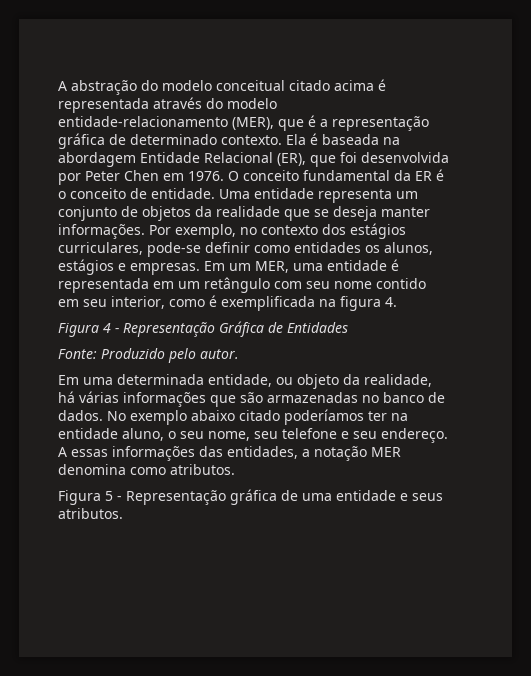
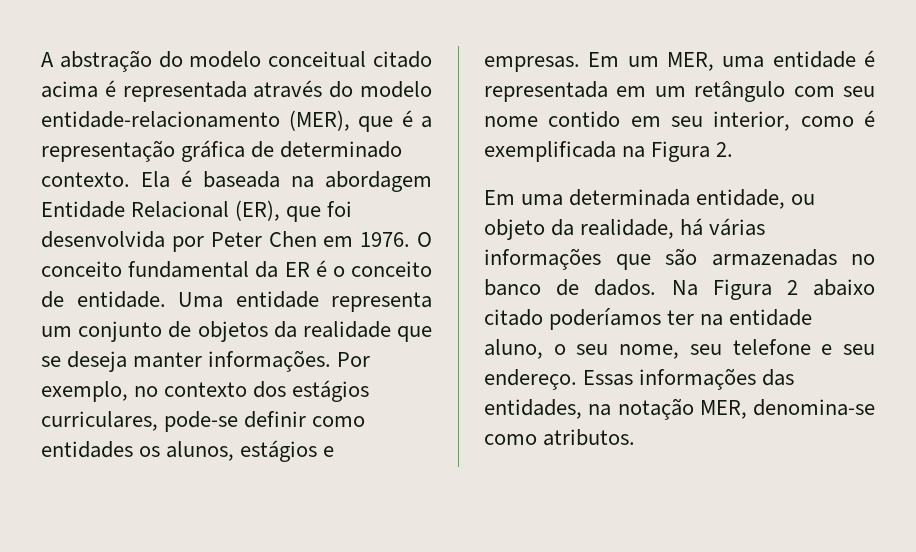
- Em um MER, uma entidade é representada em um retângulo com seu nome contido em seu interior, como é exemplificada na figura 4.
- Figura 4 - Representação Gráfica de Entidades
- Fonte: Produzido pelo autor.
+ Em um MER, uma entidade é representada em um retângulo com seu nome contido em seu interior, como é exemplificada na Figura 2.
- No exemplo abaixo citado poderíamos ter na entidade aluno, o seu nome, seu telefone e seu endereço.
+ Na Figura 2 abaixo citado poderíamos ter na entidade aluno, o seu nome, seu telefone e seu endereço.
- A essas informações das entidades, a notação MER denomina como atributos.
- Figura 5 - Representação gráfica de uma entidade e seus atributos.
+ Essas informações das entidades, na notação MER, denomina-se como atributos.

